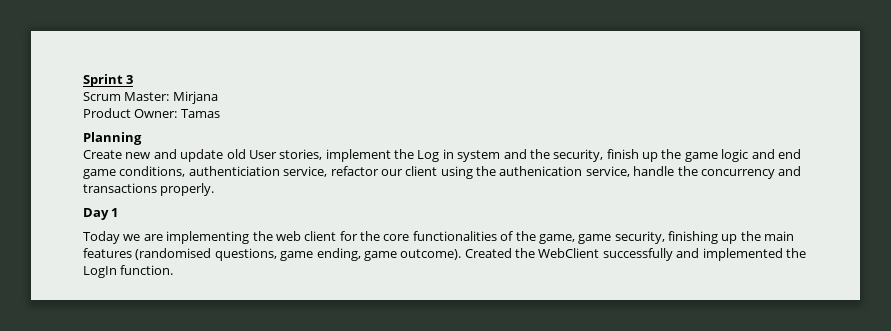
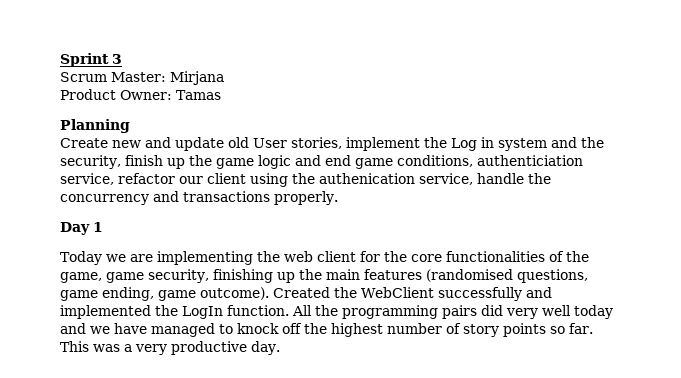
+ All the programming pairs did very well today and we have managed to knock off the highest number of story points so far. This was a very productive day.

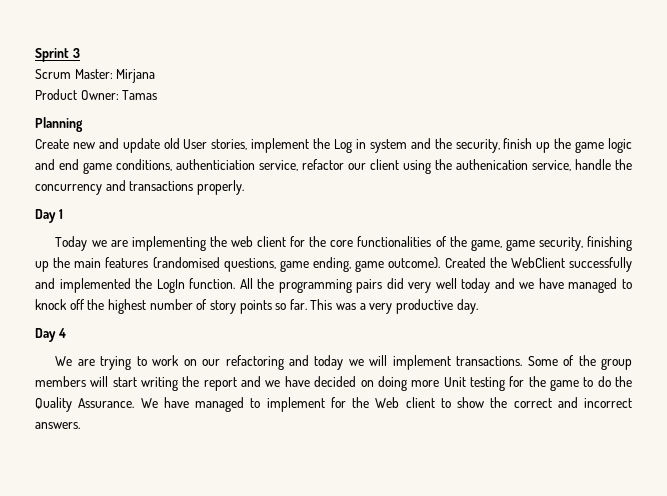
+ Day 4
+ We are trying to work on our refactoring and today we will implement transactions. Some of the group members will start writing the report and we have decided on doing more Unit testing for the game to do the Quality Assurance. We have managed to implement for the Web client to show the correct and incorrect answers.

